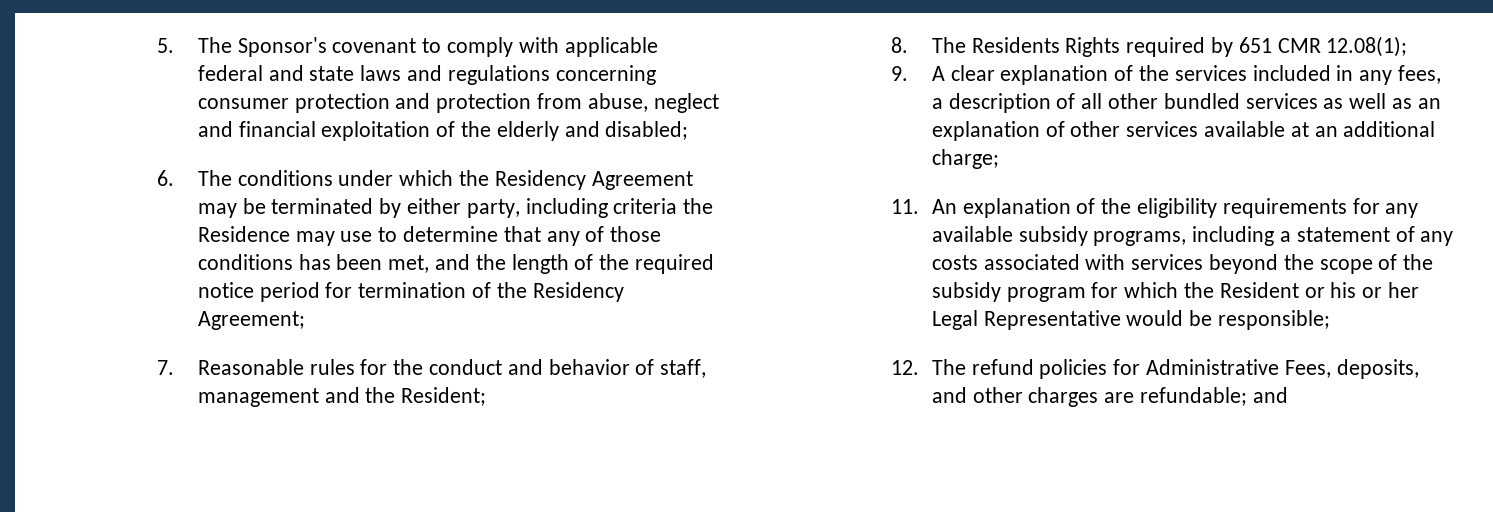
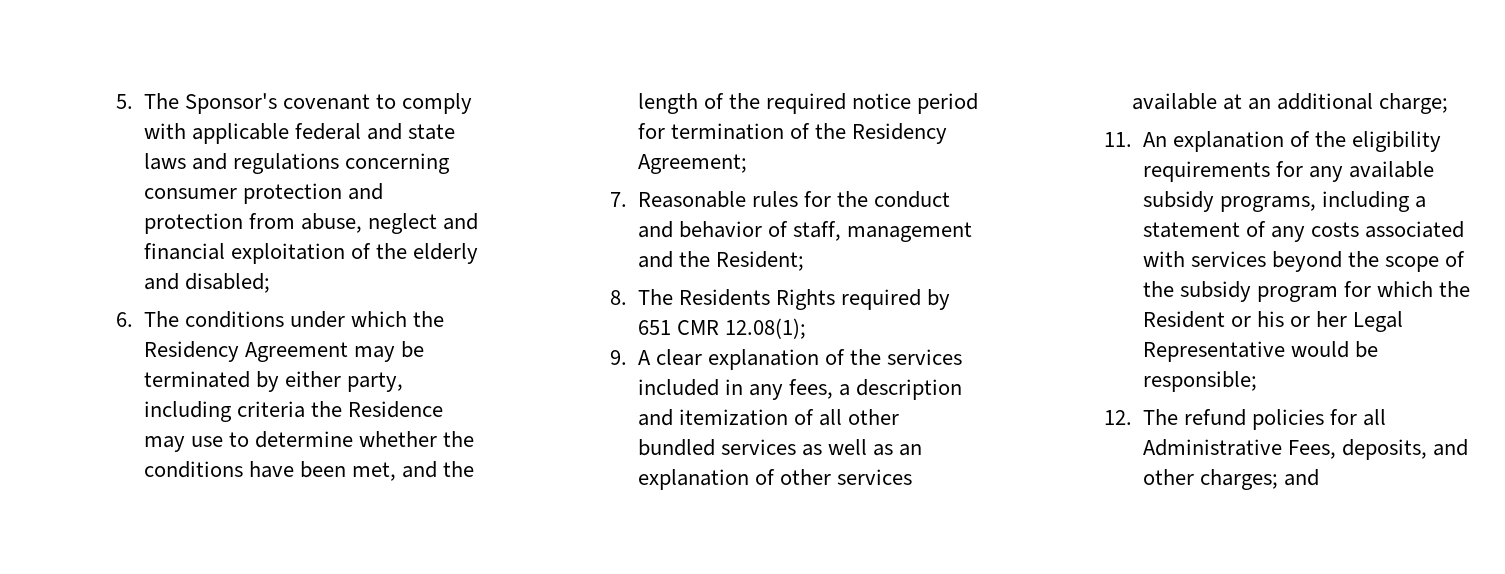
- 6. The conditions under which the Residency Agreement may be terminated by either party, including criteria the Residence may use to determine that any of those conditions has been met, and the length of the required notice period for termination of the Residency Agreement;
+ 6. The conditions under which the Residency Agreement may be terminated by either party, including criteria the Residence may use to determine whether the conditions have been met, and the length of the required notice period for termination of the Residency Agreement;
- 9. A clear explanation of the services included in any fees, a description of all other bundled services as well as an explanation of other services available at an additional charge;
+ 9. A clear explanation of the services included in any fees, a description and itemization of all other bundled services as well as an explanation of other services available at an additional charge;
- 12. The refund policies for Administrative Fees, deposits, and other charges are refundable; and
+ 12. The refund policies for all Administrative Fees, deposits, and other charges; and

